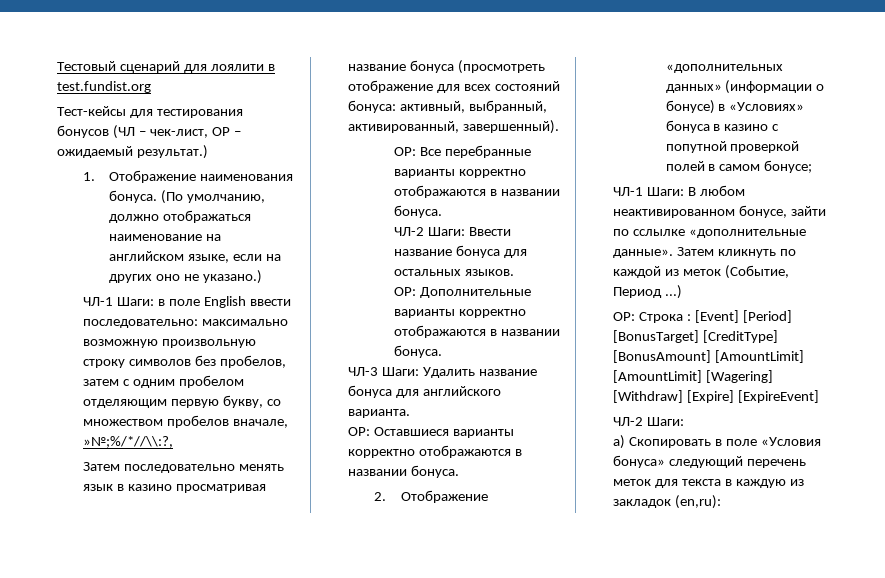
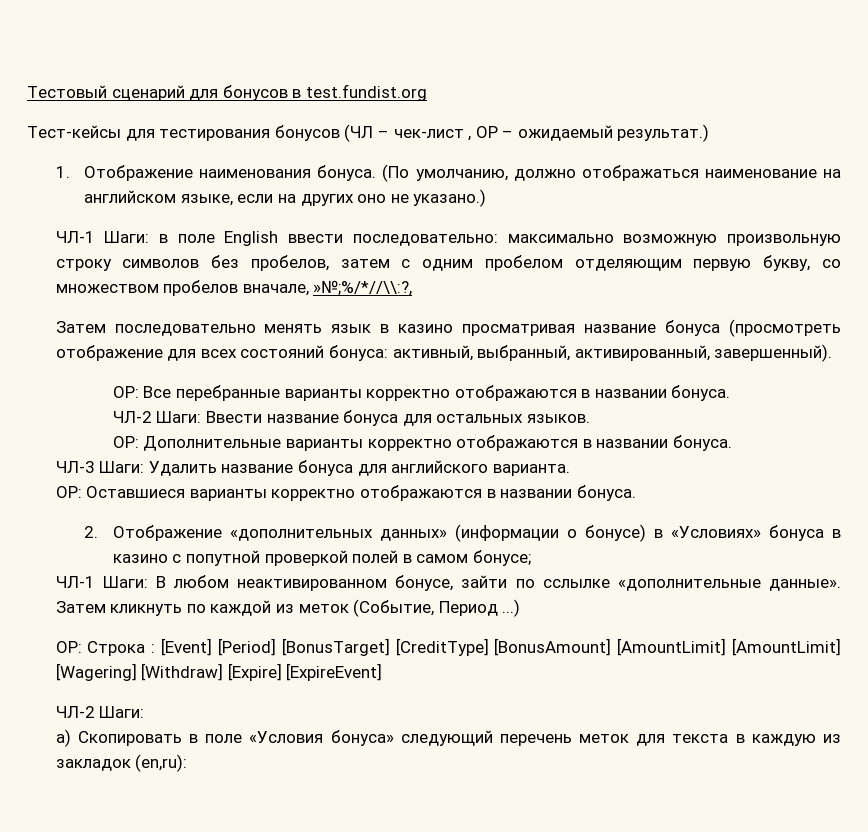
- Тестовый сценарий для лоялити в test.fundist.org
+ Тестовый сценарий для бонусов в test.fundist.org
- Тест-кейсы для тестирования бонусов (ЧЛ – чек-лист, ОР – ожидаемый результат.)
+ Тест-кейсы для тестирования бонусов (ЧЛ – чек-лист , ОР – ожидаемый результат.)

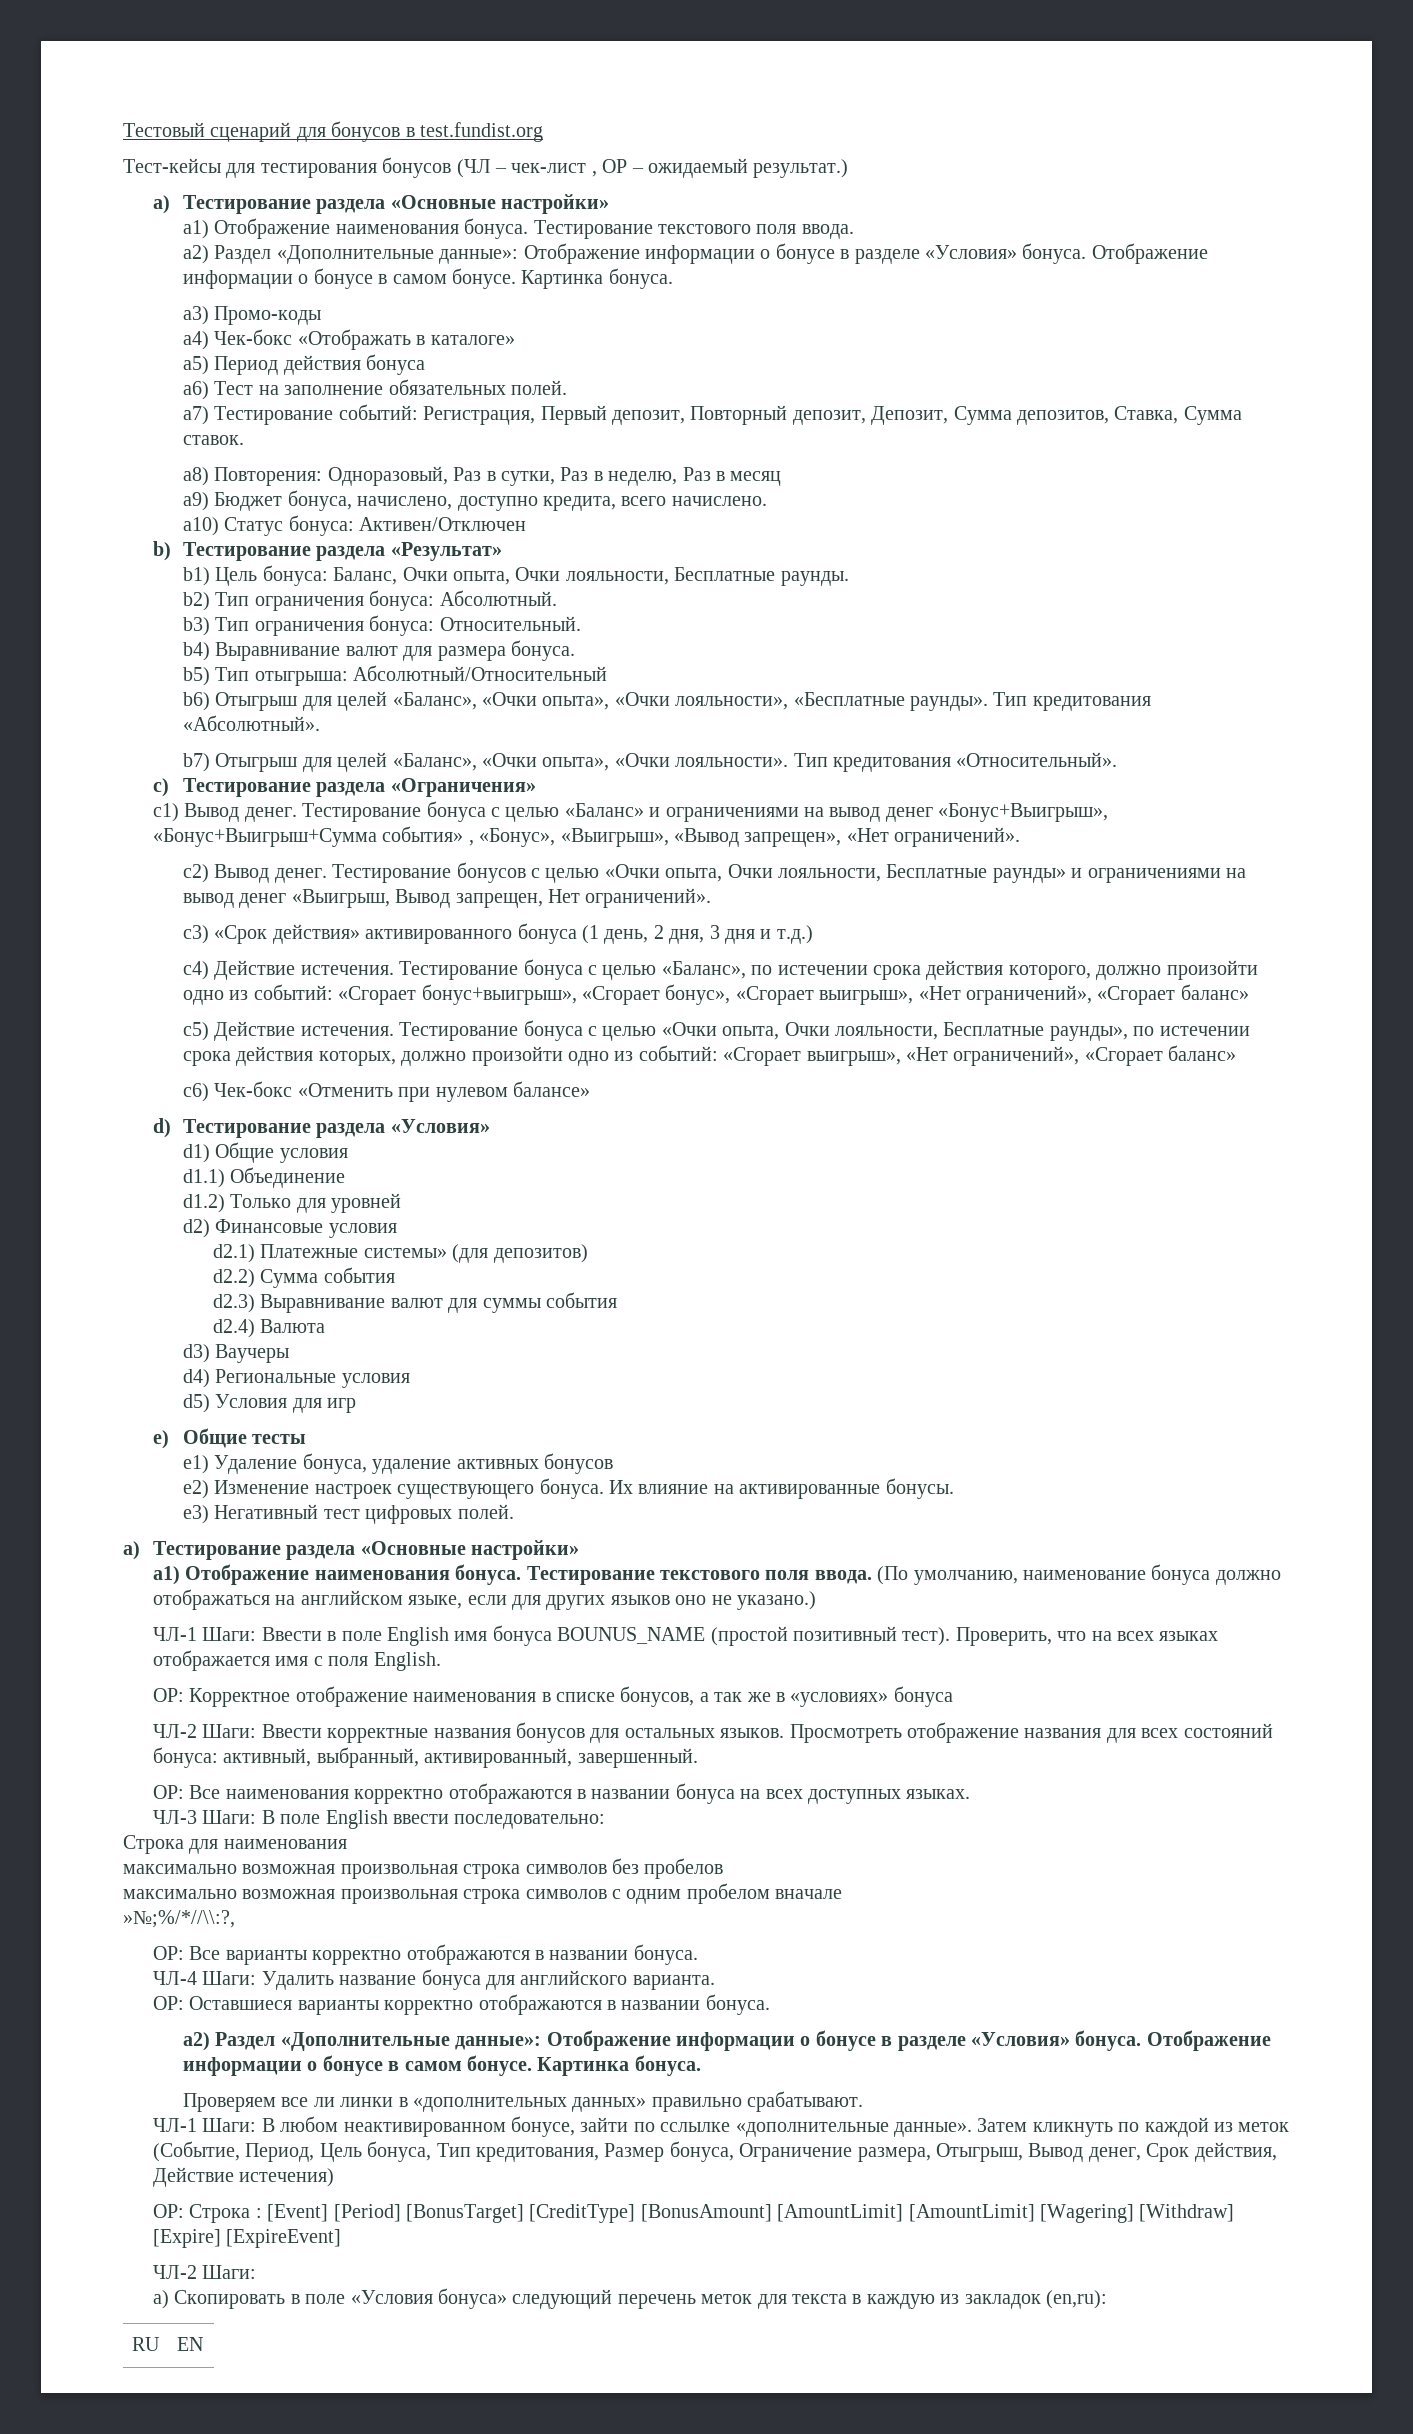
  Тест-кейсы для тестирования бонусов (ЧЛ – чек-лист , ОР – ожидаемый результат.)
- 1. Отображение наименования бонуса. (По умолчанию, должно отображаться наименование на английском языке, если на других оно не указано.)
+ a) Тестирование раздела «Основные настройки»
+ a1) Отображение наименования бонуса. Тестирование текстового поля ввода.
+ a2) Раздел «Дополнительные данные»: Отображение информации о бонусе в разделе «Условия» бонуса. Отображение информации о бонусе в самом бонусе. Картинка бонуса.
+ a3) Промо-коды
+ a4) Чек-бокс «Отображать в каталоге»
+ a5) Период действия бонуса
+ a6) Тест на заполнение обязательных полей.
+ a7) Тестирование событий: Регистрация, Первый депозит, Повторный депозит, Депозит, Сумма депозитов, Ставка, Сумма ставок.
+ a8) Повторения: Одноразовый, Раз в сутки, Раз в неделю, Раз в месяц
+ a9) Бюджет бонуса, начислено, доступно кредита, всего начислено.
+ a10) Статус бонуса: Активен/Отключен
+ b) Тестирование раздела «Результат»
+ b1) Цель бонуса: Баланс, Очки опыта, Очки лояльности, Бесплатные раунды.
+ b2) Тип ограничения бонуса: Абсолютный.
+ b3) Тип ограничения бонуса: Относительный.
+ b4) Выравнивание валют для размера бонуса.
+ b5) Тип отыгрыша: Абсолютный/Относительный
+ b6) Отыгрыш для целей «Баланс», «Очки опыта», «Очки лояльности», «Бесплатные раунды». Тип кредитования «Абсолютный».
+ b7) Отыгрыш для целей «Баланс», «Очки опыта», «Очки лояльности». Тип кредитования «Относительный».
+ c) Тестирование раздела «Ограничения»
+ c1) Вывод денег. Тестирование бонуса с целью «Баланс» и ограничениями на вывод денег «Бонус+Выигрыш», «Бонус+Выигрыш+Сумма события» , «Бонус», «Выигрыш», «Вывод запрещен», «Нет ограничений».
+ c2) Вывод денег. Тестирование бонусов с целью «Очки опыта, Очки лояльности, Бесплатные раунды» и ограничениями на вывод денег «Выигрыш, Вывод запрещен, Нет ограничений».
+ c3) «Срок действия» активированного бонуса (1 день, 2 дня, 3 дня и т.д.)
+ c4) Действие истечения. Тестирование бонуса с целью «Баланс», по истечении срока действия которого, должно произойти одно из событий: «Сгорает бонус+выигрыш», «Сгорает бонус», «Сгорает выигрыш», «Нет ограничений», «Сгорает баланс»
+ с5) Действие истечения. Тестирование бонуса с целью «Очки опыта, Очки лояльности, Бесплатные раунды», по истечении срока действия которых, должно произойти одно из событий: «Сгорает выигрыш», «Нет ограничений», «Сгорает баланс»
+ с6) Чек-бокс «Отменить при нулевом балансе»
+ d) Тестирование раздела «Условия»
+ d1) Общие условия
+ d1.1) Объединение
+ d1.2) Только для уровней
+ d2) Финансовые условия
+ d2.1) Платежные системы» (для депозитов)
+ d2.2) Сумма события
+ d2.3) Выравнивание валют для суммы события
+ d2.4) Валюта
+ d3) Ваучеры
+ d4) Региональные условия
+ d5) Условия для игр
+ e) Общие тесты
+ e1) Удаление бонуса, удаление активных бонусов
+ e2) Изменение настроек существующего бонуса. Их влияние на активированные бонусы.
+ e3) Негативный тест цифровых полей.
+ a) Тестирование раздела «Основные настройки»
+ a1) Отображение наименования бонуса. Тестирование текстового поля ввода. (По умолчанию, наименование бонуса должно отображаться на английском языке, если для других языков оно не указано.)
- ЧЛ-1 Шаги: в поле English ввести последовательно: максимально возможную произвольную строку символов без пробелов, затем с одним пробелом отделяющим первую букву, со множеством пробелов вначале, »№;%/*//\\:?,
- Затем последовательно менять язык в казино просматривая название бонуса (просмотреть отображение для всех состояний бонуса: активный, выбранный, активированный, завершенный).
- ОР: Все перебранные варианты корректно отображаются в названии бонуса.
- ЧЛ-2 Шаги: Ввести название бонуса для остальных языков.
- ОР: Дополнительные варианты корректно отображаются в названии бонуса.
- ЧЛ-3 Шаги: Удалить название бонуса для английского варианта.
+ ЧЛ-1 Шаги: Ввести в поле English имя бонуса BOUNUS_NAME (простой позитивный тест). Проверить, что на всех языках отображается имя с поля English.
+ ОР: Корректное отображение наименования в списке бонусов, а так же в «условиях» бонуса
+ ЧЛ-2 Шаги: Ввести корректные названия бонусов для остальных языков. Просмотреть отображение названия для всех состояний бонуса: активный, выбранный, активированный, завершенный.
+ ОР: Все наименования корректно отображаются в названии бонуса на всех доступных языках.
+ ЧЛ-3 Шаги: В поле English ввести последовательно:
+ Строка для наименования
+ максимально возможная произвольная строка символов без пробелов
+ максимально возможная произвольная строка символов с одним пробелом вначале
+ »№;%/*//\\:?,
+ ОР: Все варианты корректно отображаются в названии бонуса.
+ ЧЛ-4 Шаги: Удалить название бонуса для английского варианта.
  ОР: Оставшиеся варианты корректно отображаются в названии бонуса.
- 2. Отображение «дополнительных данных» (информации о бонусе) в «Условиях» бонуса в казино с попутной проверкой полей в самом бонусе;
+ a2) Раздел «Дополнительные данные»: Отображение информации о бонусе в разделе «Условия» бонуса. Отображение информации о бонусе в самом бонусе. Картинка бонуса.
+ Проверяем все ли линки в «дополнительных данных» правильно срабатывают.
- Затем кликнуть по каждой из меток (Событие, Период ...)
+ Затем кликнуть по каждой из меток (Событие, Период, Цель бонуса, Тип кредитования, Размер бонуса, Ограничение размера, Отыгрыш, Вывод денег, Срок действия, Действие истечения)
+ RU | EN

